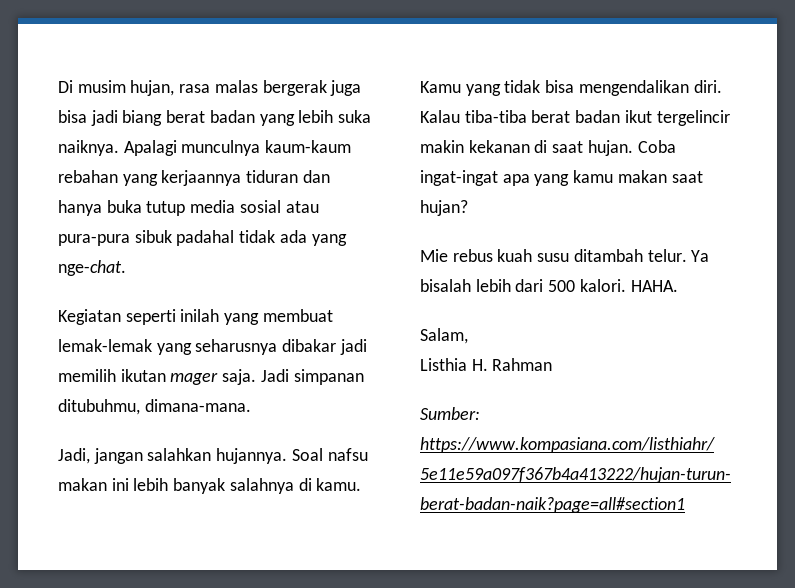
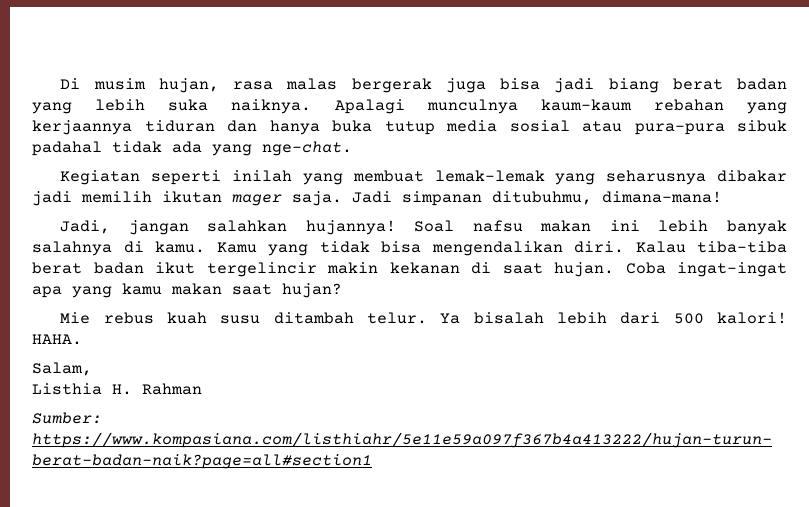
- Jadi simpanan ditubuhmu, dimana-mana.
+ Jadi simpanan ditubuhmu, dimana-mana!
- Jadi, jangan salahkan hujannya.
+ Jadi, jangan salahkan hujannya!
- Ya bisalah lebih dari 500 kalori.
+ Ya bisalah lebih dari 500 kalori!

